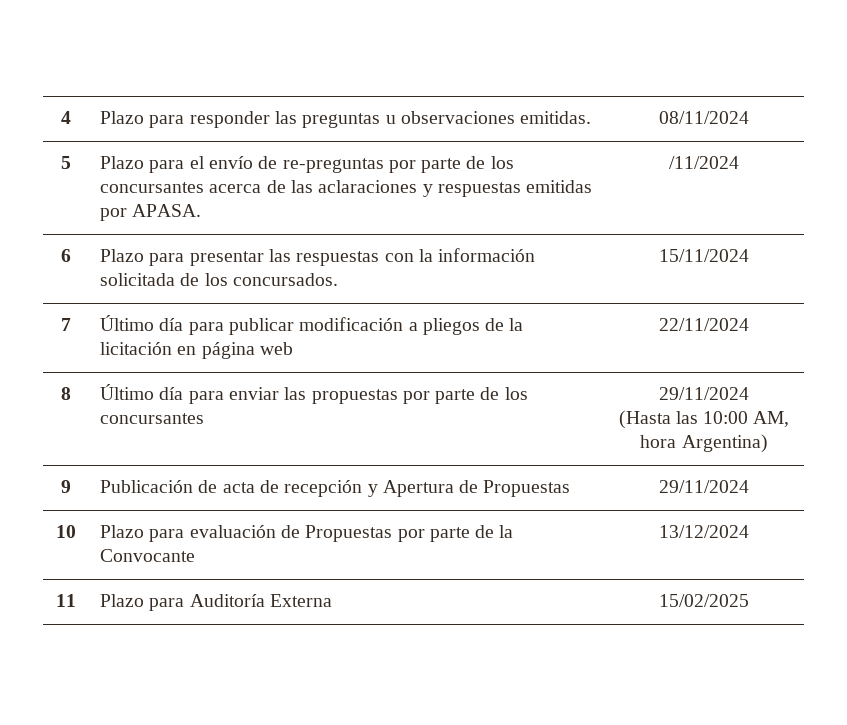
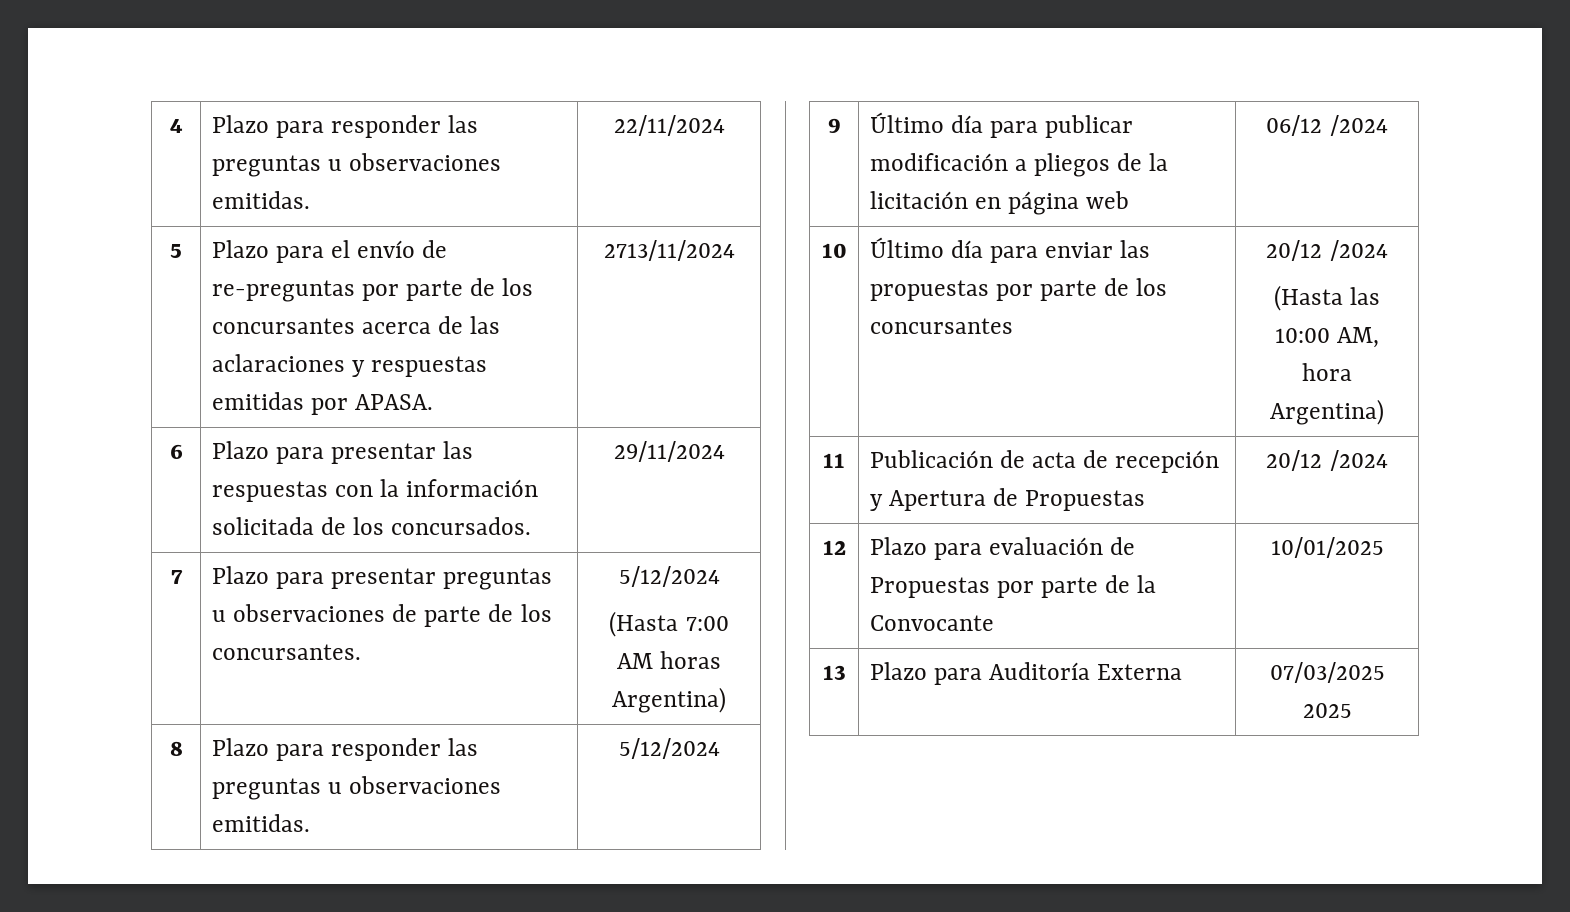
- 4 | Plazo para responder las preguntas u observaciones emitidas. | 08/11/2024
+ 4 | Plazo para responder las preguntas u observaciones emitidas. | 22/11/2024
- 5 | Plazo para el envío de re-preguntas por parte de los concursantes acerca de las aclaraciones y respuestas emitidas por APASA. | /11/2024
+ 5 | Plazo para el envío de re-preguntas por parte de los concursantes acerca de las aclaraciones y respuestas emitidas por APASA. | 2713/11/2024
- 6 | Plazo para presentar las respuestas con la información solicitada de los concursados. | 15/11/2024
+ 6 | Plazo para presentar las respuestas con la información solicitada de los concursados. | 29/11/2024
- 7 | Último día para publicar modificación a pliegos de la licitación en página web | 22/11/2024
- 8 | Último día para enviar las propuestas por parte de los concursantes | 29/11/2024
+ 7 | Plazo para presentar preguntas u observaciones de parte de los concursantes. | 5/12/2024
+ (Hasta 7:00 AM horas Argentina)
+ 8 | Plazo para responder las preguntas u observaciones emitidas. | 5/12/2024
+ 9 | Último día para publicar modificación a pliegos de la licitación en página web | 06/12 /2024
+ 10 | Último día para enviar las propuestas por parte de los concursantes | 20/12 /2024
- 9 | Publicación de acta de recepción y Apertura de Propuestas | 29/11/2024
- 10 | Plazo para evaluación de Propuestas por parte de la Convocante | 13/12/2024
- 11 | Plazo para Auditoría Externa | 15/02/2025
+ 11 | Publicación de acta de recepción y Apertura de Propuestas | 20/12 /2024
+ 12 | Plazo para evaluación de Propuestas por parte de la Convocante | 10/01/2025
+ 13 | Plazo para Auditoría Externa | 07/03/2025 2025

